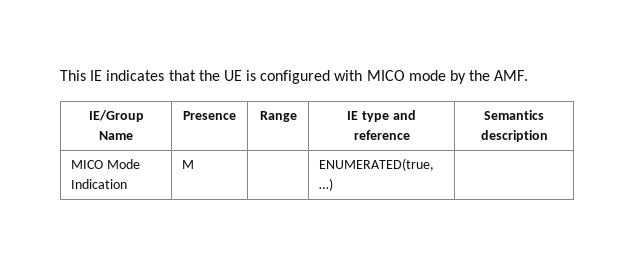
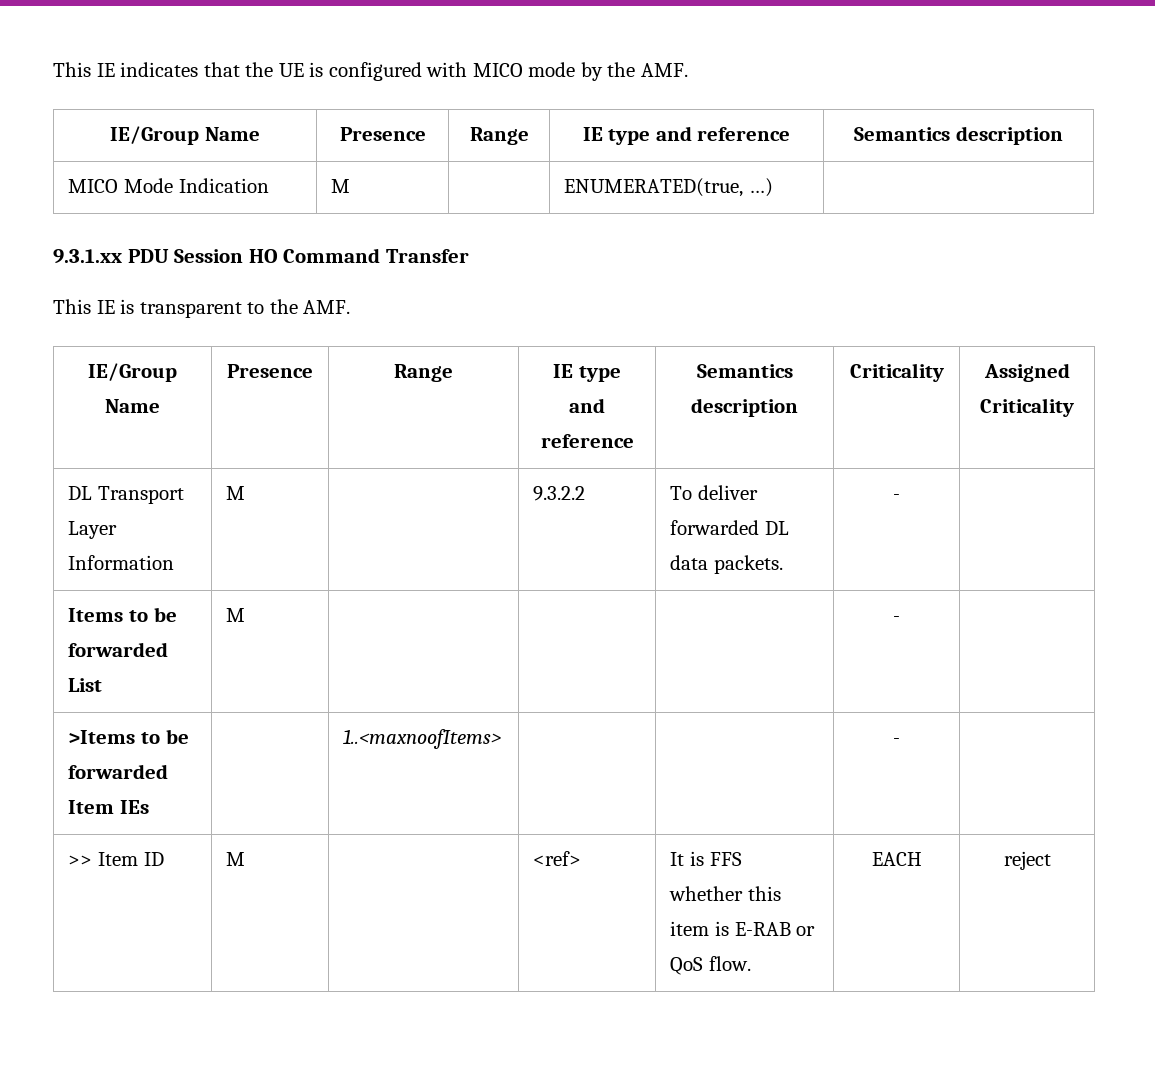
+ 9.3.1.xx PDU Session HO Command Transfer
+ This IE is transparent to the AMF.
+ IE/Group Name | Presence | Range | IE type and reference | Semantics description | Criticality | Assigned Criticality
+ DL Transport Layer Information | M | | 9.3.2.2 | To deliver forwarded DL data packets. | - |
+ Items to be forwarded List | M | | | | - |
+ >Items to be forwarded Item IEs | | 1..<maxnoofItems> | | | - |
+ >> Item ID | M | | <ref> | It is FFS whether this item is E-RAB or QoS flow. | EACH | reject

